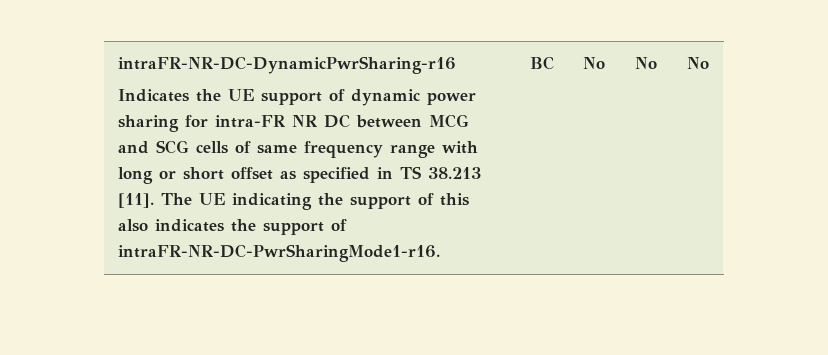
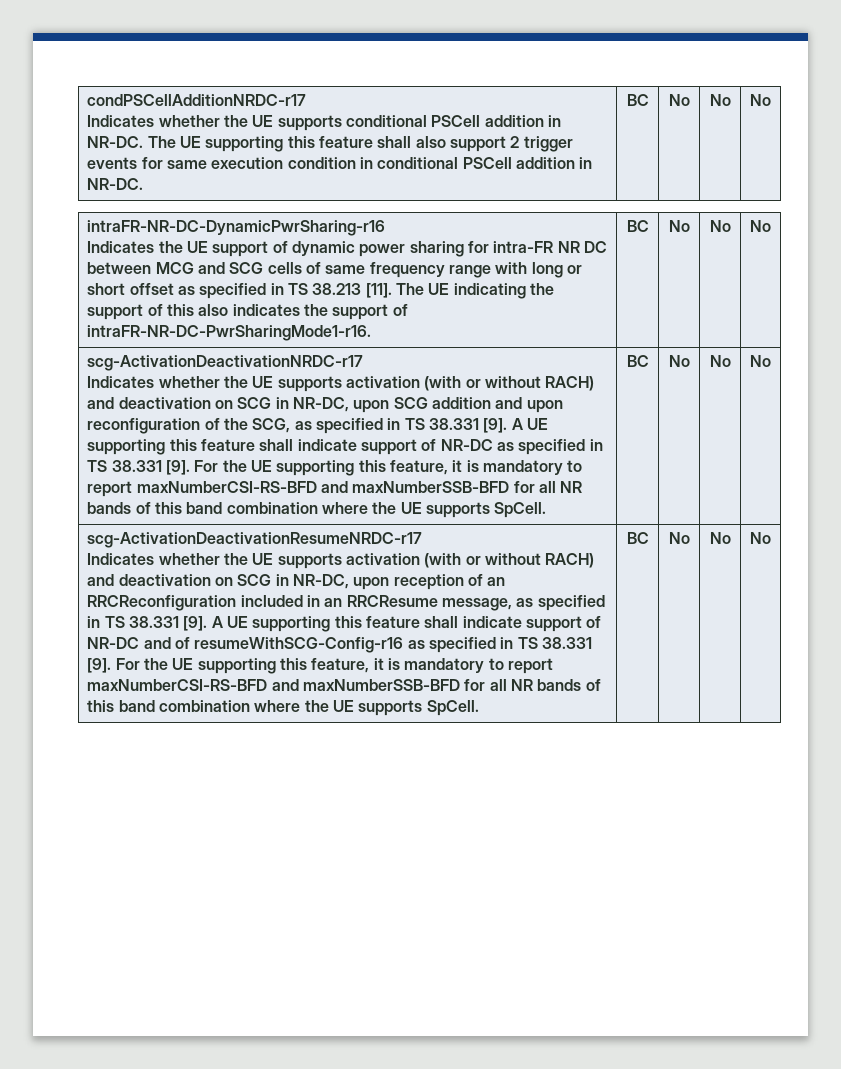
+ condPSCellAdditionNRDC-r17
+ Indicates whether the UE supports conditional PSCell addition in NR-DC. The UE supporting this feature shall also support 2 trigger events for same execution condition in conditional PSCell addition in NR-DC. | BC | No | No | No
+ scg-ActivationDeactivationNRDC-r17
+ Indicates whether the UE supports activation (with or without RACH) and deactivation on SCG in NR-DC, upon SCG addition and upon reconfiguration of the SCG, as specified in TS 38.331 [9]. A UE supporting this feature shall indicate support of NR-DC as specified in TS 38.331 [9]. For the UE supporting this feature, it is mandatory to report maxNumberCSI-RS-BFD and maxNumberSSB-BFD for all NR bands of this band combination where the UE supports SpCell. | BC | No | No | No
+ scg-ActivationDeactivationResumeNRDC-r17
+ Indicates whether the UE supports activation (with or without RACH) and deactivation on SCG in NR-DC, upon reception of an RRCReconfiguration included in an RRCResume message, as specified in TS 38.331 [9]. A UE supporting this feature shall indicate support of NR-DC and of resumeWithSCG-Config-r16 as specified in TS 38.331 [9]. For the UE supporting this feature, it is mandatory to report maxNumberCSI-RS-BFD and maxNumberSSB-BFD for all NR bands of this band combination where the UE supports SpCell. | BC | No | No | No

